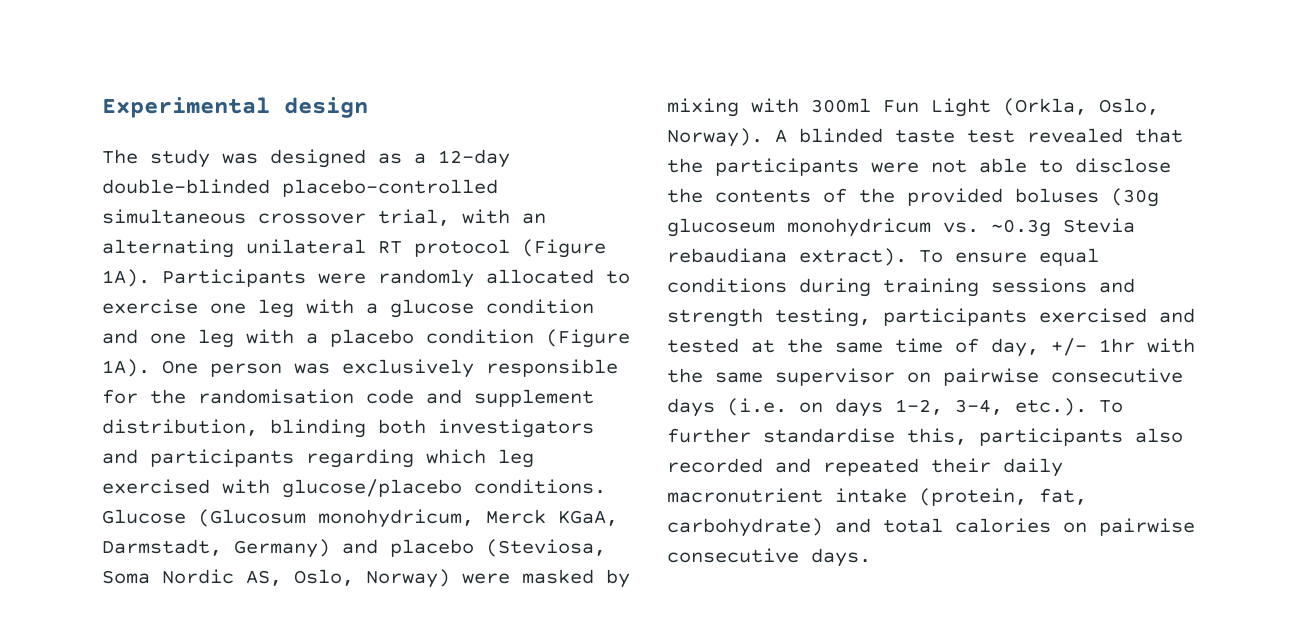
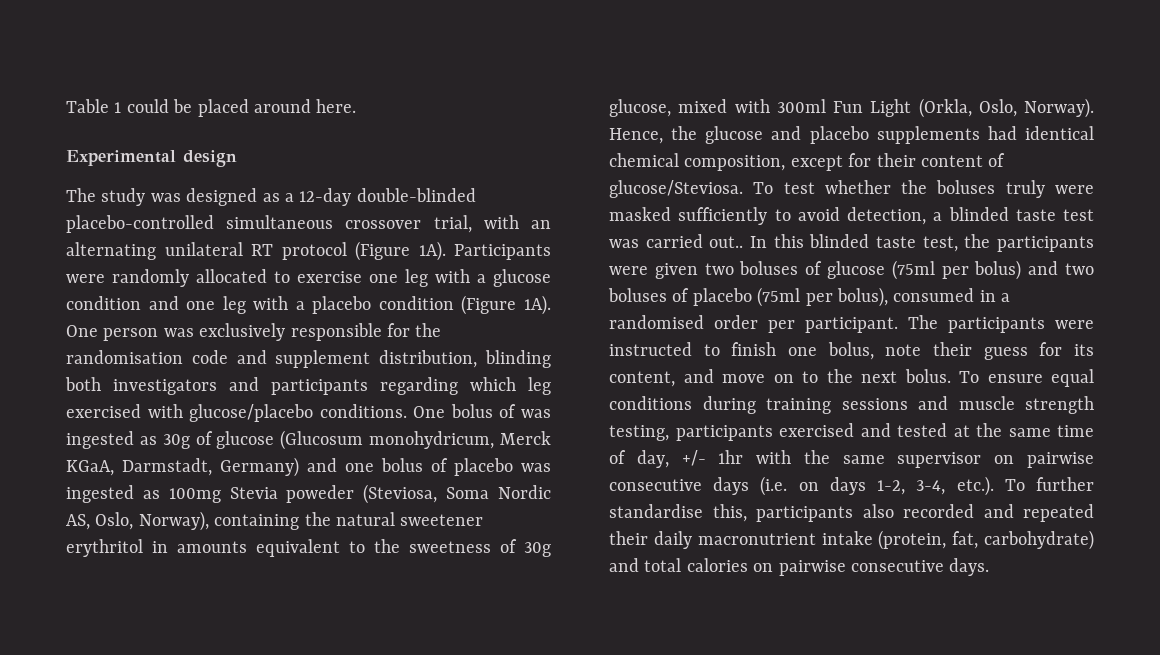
+ Table 1 could be placed around here.
- Glucose (Glucosum monohydricum, Merck KGaA, Darmstadt, Germany) and placebo (Steviosa, Soma Nordic AS, Oslo, Norway) were masked by mixing with 300ml Fun Light (Orkla, Oslo, Norway).
+ One bolus of was ingested as 30g of glucose (Glucosum monohydricum, Merck KGaA, Darmstadt, Germany) and one bolus of placebo was ingested as 100mg Stevia poweder (Steviosa, Soma Nordic AS, Oslo, Norway), containing the natural sweetener erythritol in amounts equivalent to the sweetness of 30g glucose, mixed with 300ml Fun Light (Orkla, Oslo, Norway).
- A blinded taste test revealed that the participants were not able to disclose the contents of the provided boluses (30g glucoseum monohydricum vs. ~0.3g Stevia rebaudiana extract).
+ Hence, the glucose and placebo supplements had identical chemical composition, except for their content of glucose/Steviosa. To test whether the boluses truly were masked sufficiently to avoid detection, a blinded taste test was carried out.. In this blinded taste test, the participants were given two boluses of glucose (75ml per bolus) and two boluses of placebo (75ml per bolus), consumed in a randomised order per participant. The participants were instructed to finish one bolus, note their guess for its content, and move on to the next bolus.
- To ensure equal conditions during training sessions and strength testing, participants exercised and tested at the same time of day, +/- 1hr with the same supervisor on pairwise consecutive days (i.e. on days 1-2, 3-4, etc.). To further standardise this, participants also recorded and repeated their daily macronutrient intake (protein, fat, carbohydrate) and total calories on pairwise consecutive days.
+ To ensure equal conditions during training sessions and muscle strength testing, participants exercised and tested at the same time of day, +/- 1hr with the same supervisor on pairwise consecutive days (i.e. on days 1-2, 3-4, etc.). To further standardise this, participants also recorded and repeated their daily macronutrient intake (protein, fat, carbohydrate) and total calories on pairwise consecutive days.

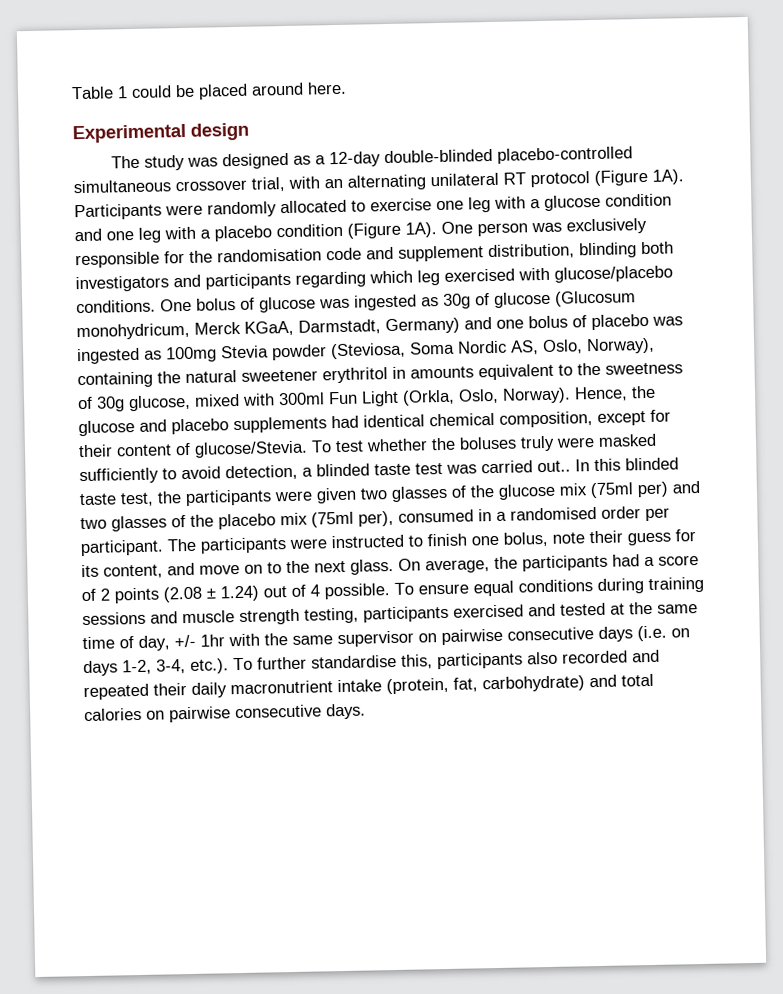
- One bolus of was ingested as 30g of glucose (Glucosum monohydricum, Merck KGaA, Darmstadt, Germany) and one bolus of placebo was ingested as 100mg Stevia poweder (Steviosa, Soma Nordic AS, Oslo, Norway), containing the natural sweetener erythritol in amounts equivalent to the sweetness of 30g glucose, mixed with 300ml Fun Light (Orkla, Oslo, Norway).
+ One bolus of glucose was ingested as 30g of glucose (Glucosum monohydricum, Merck KGaA, Darmstadt, Germany) and one bolus of placebo was ingested as 100mg Stevia powder (Steviosa, Soma Nordic AS, Oslo, Norway), containing the natural sweetener erythritol in amounts equivalent to the sweetness of 30g glucose, mixed with 300ml Fun Light (Orkla, Oslo, Norway).
- Hence, the glucose and placebo supplements had identical chemical composition, except for their content of glucose/Steviosa.
+ Hence, the glucose and placebo supplements had identical chemical composition, except for their content of glucose/Stevia.
- In this blinded taste test, the participants were given two boluses of glucose (75ml per bolus) and two boluses of placebo (75ml per bolus), consumed in a randomised order per participant.
+ In this blinded taste test, the participants were given two glasses of the glucose mix (75ml per) and two glasses of the placebo mix (75ml per), consumed in a randomised order per participant.
- The participants were instructed to finish one bolus, note their guess for its content, and move on to the next bolus.
+ The participants were instructed to finish one bolus, note their guess for its content, and move on to the next glass. On average, the participants had a score of 2 points (2.08 ± 1.24) out of 4 possible.

